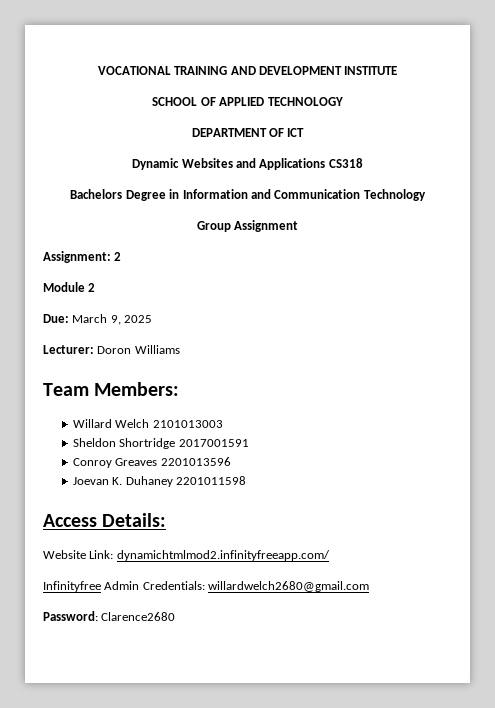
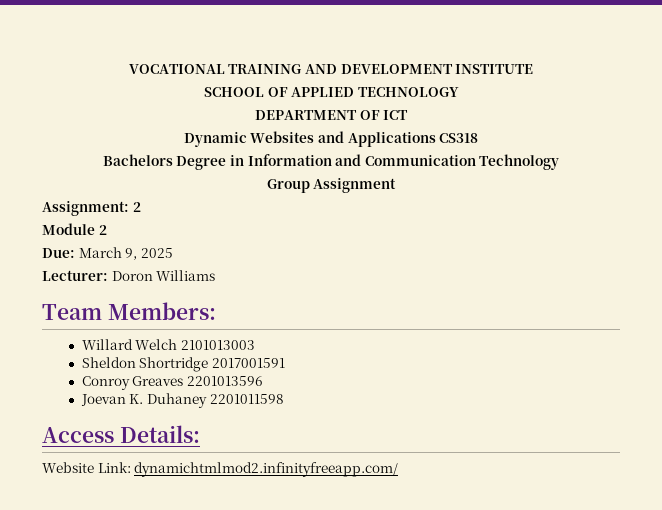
- Infinityfree Admin Credentials: willardwelch2680@gmail.com
- Password: Clarence2680

